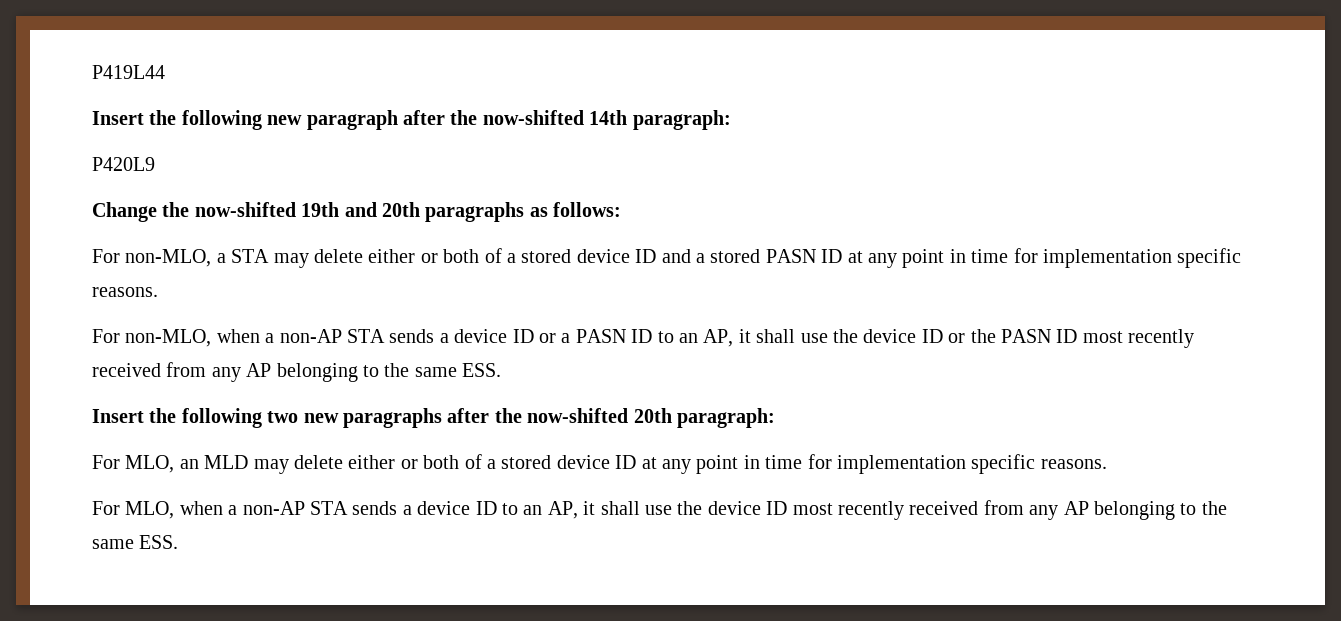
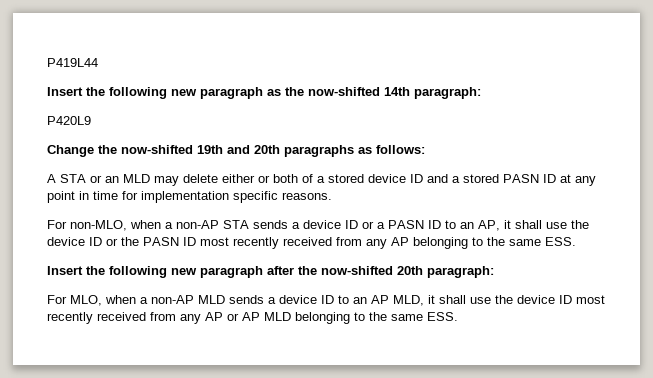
- Insert the following new paragraph after the now-shifted 14th paragraph:
+ Insert the following new paragraph as the now-shifted 14th paragraph:
- For non-MLO, a STA may delete either or both of a stored device ID and a stored PASN ID at any point in time for implementation specific reasons.
+ A STA or an MLD may delete either or both of a stored device ID and a stored PASN ID at any point in time for implementation specific reasons.
- Insert the following two new paragraphs after the now-shifted 20th paragraph:
+ Insert the following new paragraph after the now-shifted 20th paragraph:
- For MLO, an MLD may delete either or both of a stored device ID at any point in time for implementation specific reasons.
- For MLO, when a non-AP STA sends a device ID to an AP, it shall use the device ID most recently received from any AP belonging to the same ESS.
+ For MLO, when a non-AP MLD sends a device ID to an AP MLD, it shall use the device ID most recently received from any AP or AP MLD belonging to the same ESS.

